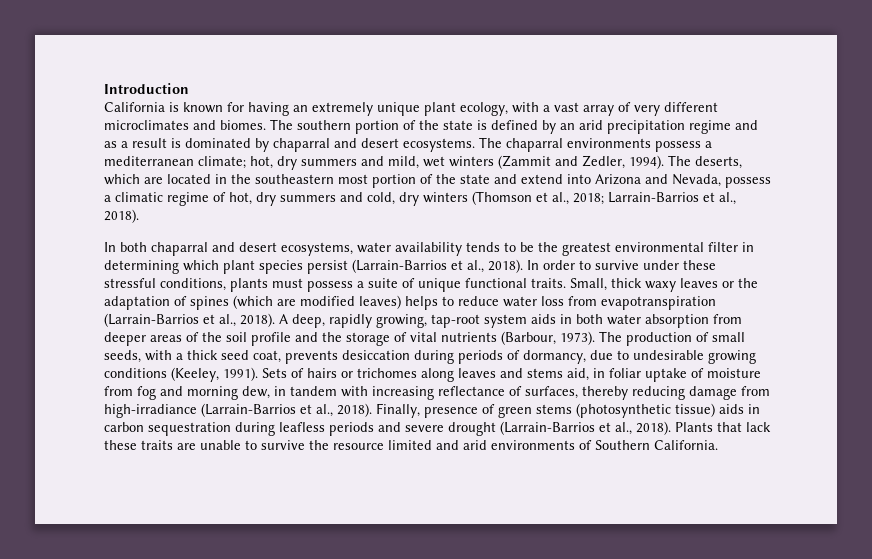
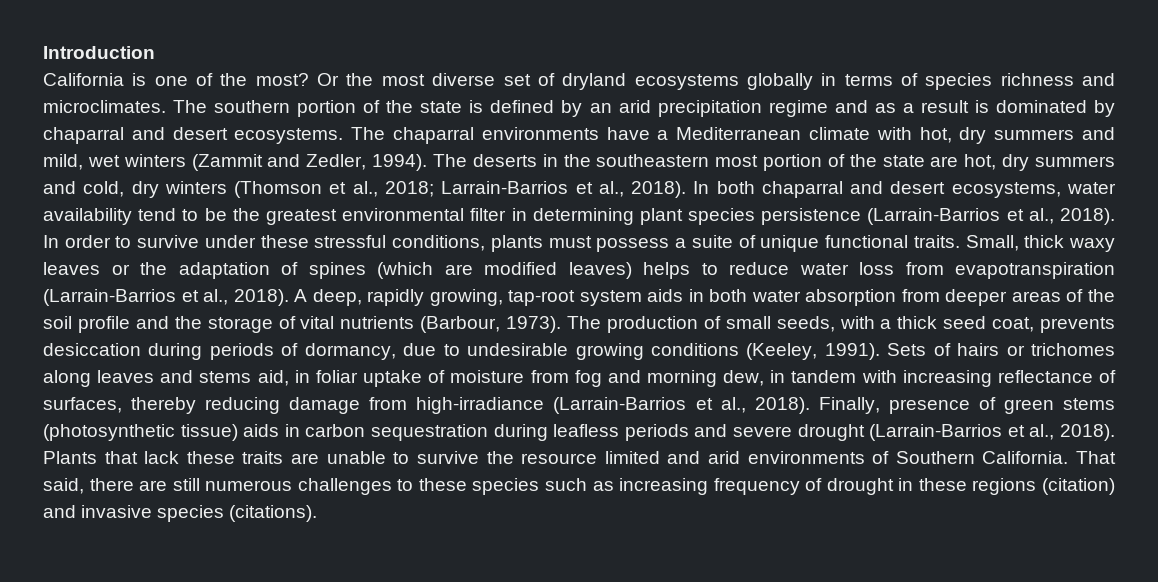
- California is known for having an extremely unique plant ecology, with a vast array of very different microclimates and biomes.
+ California is one of the most? Or the most diverse set of dryland ecosystems globally in terms of species richness and microclimates.
- The chaparral environments possess a mediterranean climate; hot, dry summers and mild, wet winters (Zammit and Zedler, 1994).
+ The chaparral environments have a Mediterranean climate with hot, dry summers and mild, wet winters (Zammit and Zedler, 1994).
- The deserts, which are located in the southeastern most portion of the state and extend into Arizona and Nevada, possess a climatic regime of hot, dry summers and cold, dry winters (Thomson et al., 2018; Larrain-Barrios et al., 2018).
- In both chaparral and desert ecosystems, water availability tends to be the greatest environmental filter in determining which plant species persist (Larrain-Barrios et al., 2018).
+ The deserts in the southeastern most portion of the state are hot, dry summers and cold, dry winters (Thomson et al., 2018; Larrain-Barrios et al., 2018). In both chaparral and desert ecosystems, water availability tend to be the greatest environmental filter in determining plant species persistence (Larrain-Barrios et al., 2018).
+ That said, there are still numerous challenges to these species such as increasing frequency of drought in these regions (citation) and invasive species (citations).

